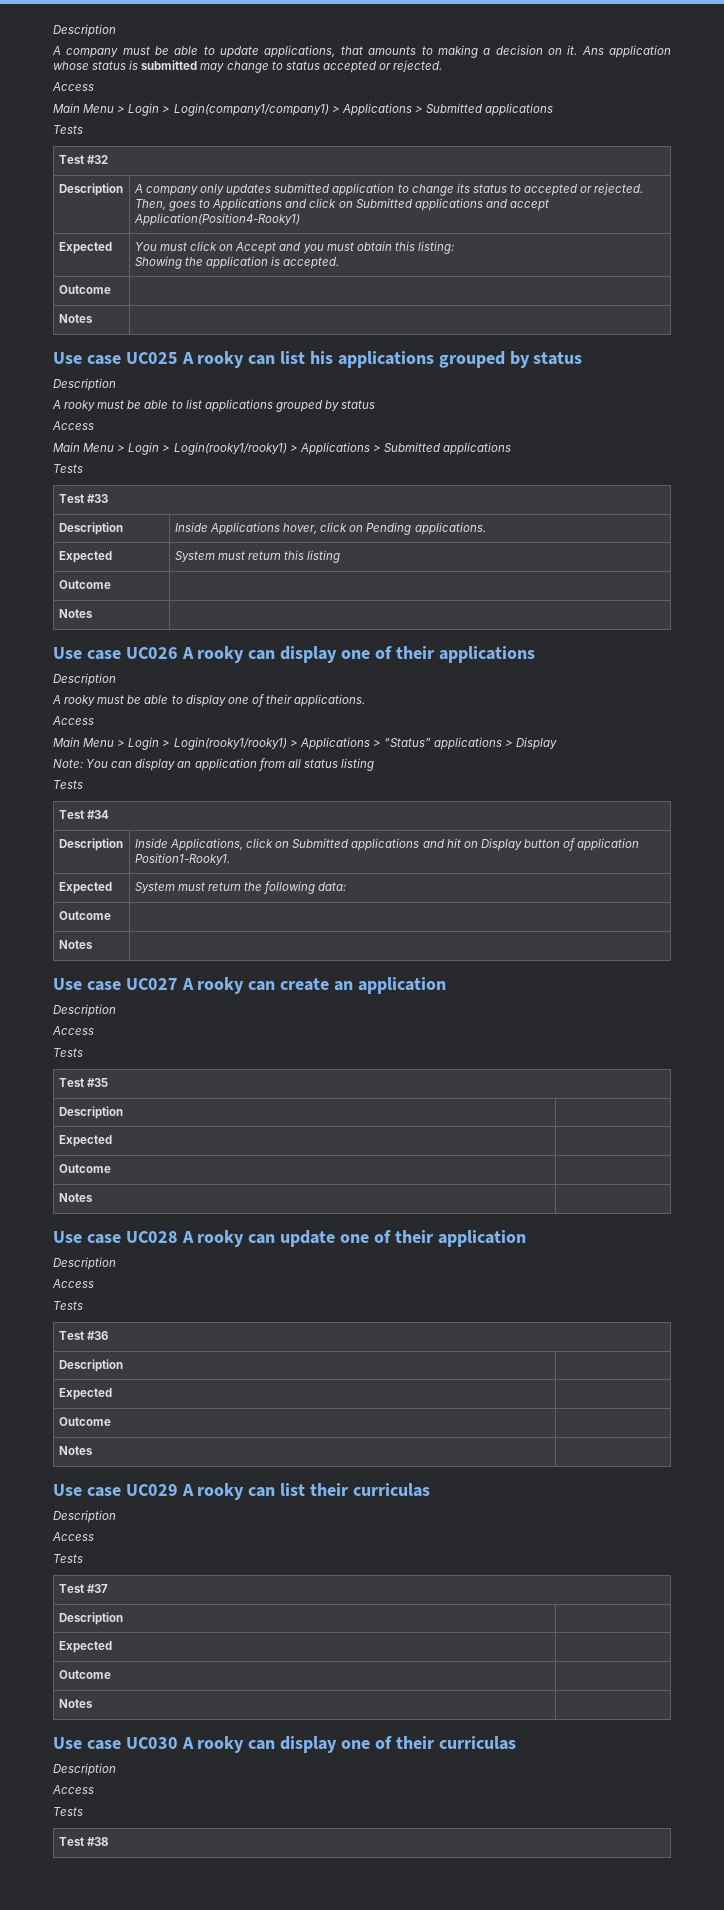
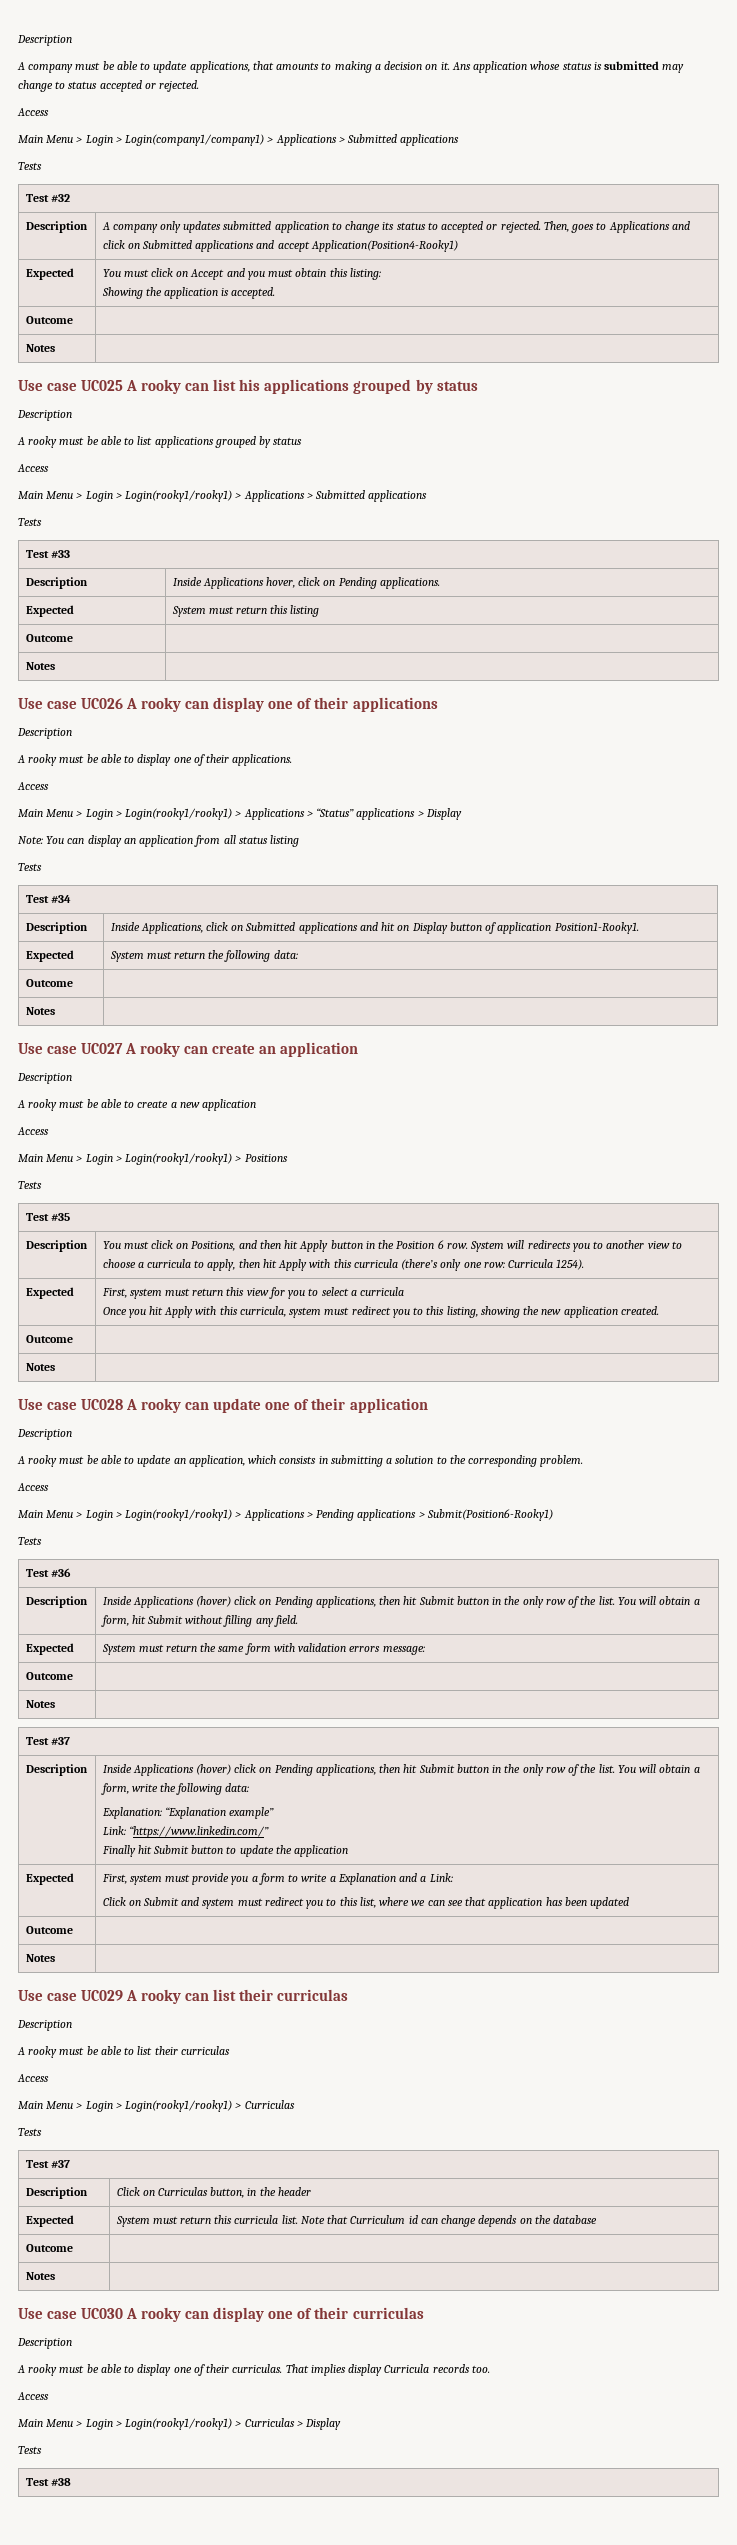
  Use case UC027 A rooky can create an application
  Description
+ A rooky must be able to create a new application
  Access
+ Main Menu > Login > Login(rooky1/rooky1) > Positions
  Tests
  Test #35
- Description |
- Expected |
+ Description | You must click on Positions, and then hit Apply button in the Position 6 row. System will redirects you to another view to choose a curricula to apply, then hit Apply with this curricula (there’s only one row: Curricula 1254).
+ Expected | First, system must return this view for you to select a curricula
+ Once you hit Apply with this curricula, system must redirect you to this listing, showing the new application created.
  Use case UC028 A rooky can update one of their application
  Description
+ A rooky must be able to update an application, which consists in submitting a solution to the corresponding problem.
  Access
+ Main Menu > Login > Login(rooky1/rooky1) > Applications > Pending applications > Submit(Position6-Rooky1)
  Tests
  Test #36
- Description |
- Expected |
+ Description | Inside Applications (hover) click on Pending applications, then hit Submit button in the only row of the list. You will obtain a form, hit Submit without filling any field.
+ Expected | System must return the same form with validation errors message:
+ Outcome |
+ Notes |
+ Test #37
+ Description | Inside Applications (hover) click on Pending applications, then hit Submit button in the only row of the list. You will obtain a form, write the following data:
+ Explanation: “Explanation example”
+ Link: “https://www.linkedin.com/”
+ Finally hit Submit button to update the application
+ Expected | First, system must provide you a form to write a Explanation and a Link:
+ Click on Submit and system must redirect you to this list, where we can see that application has been updated
  Use case UC029 A rooky can list their curriculas
  Description
+ A rooky must be able to list their curriculas
  Access
+ Main Menu > Login > Login(rooky1/rooky1) > Curriculas
  Tests
  Test #37
- Description |
- Expected |
+ Description | Click on Curriculas button, in the header
+ Expected | System must return this curricula list. Note that Curriculum id can change depends on the database
  Use case UC030 A rooky can display one of their curriculas
  Description
+ A rooky must be able to display one of their curriculas. That implies display Curricula records too.
  Access
+ Main Menu > Login > Login(rooky1/rooky1) > Curriculas > Display

